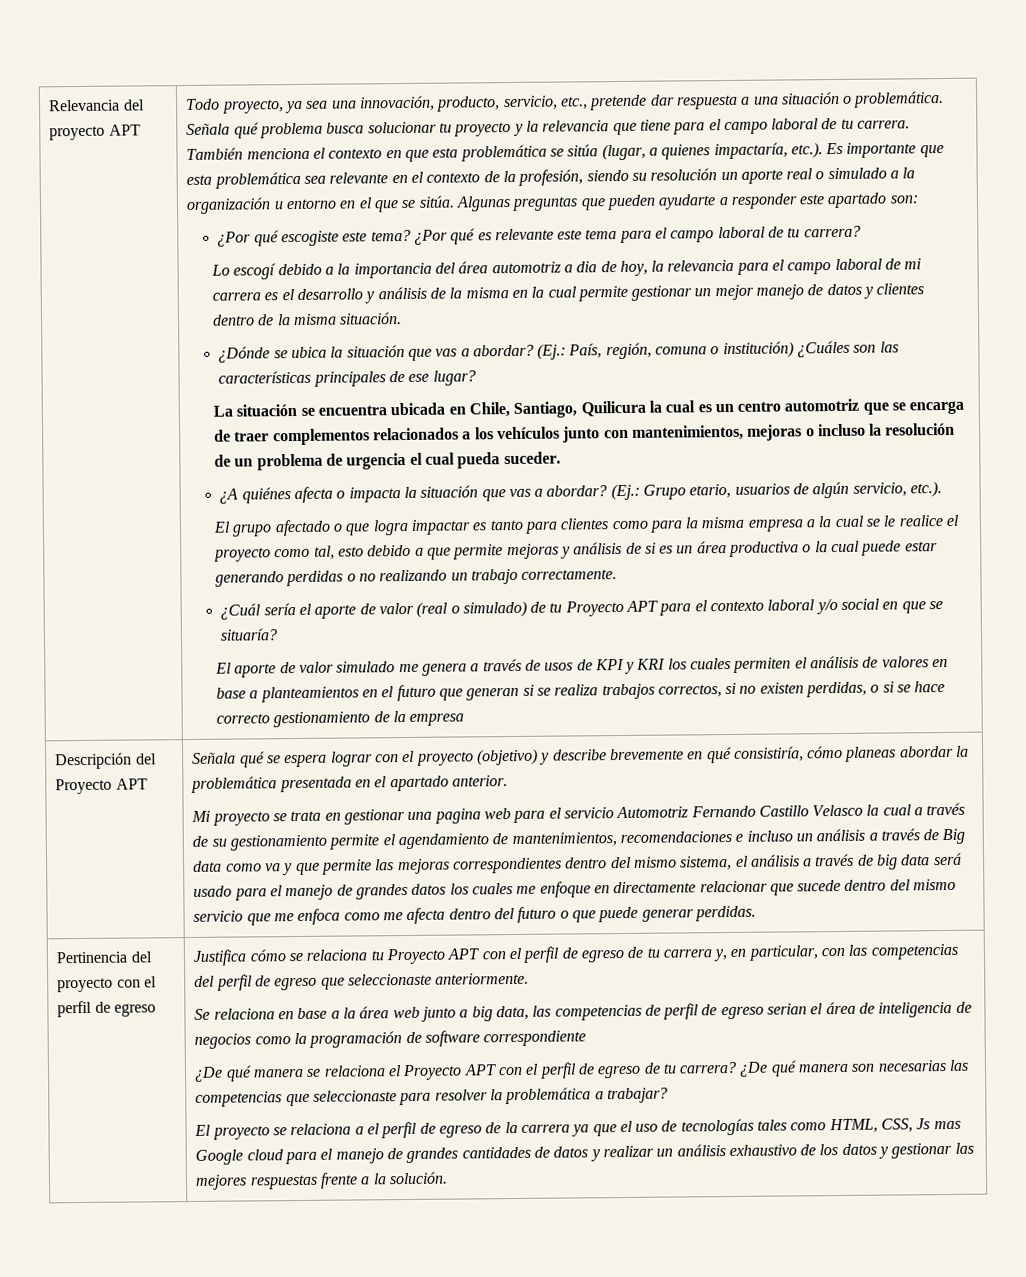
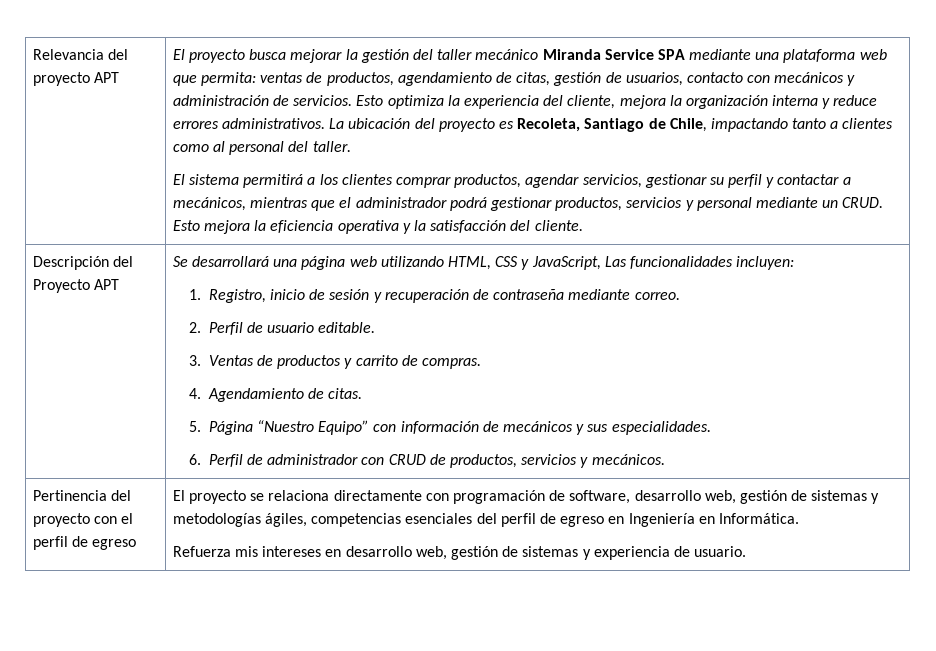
- Todo proyecto, ya sea una innovación, producto, servicio, etc., pretende dar respuesta a una situación o problemática. Señala qué problema busca solucionar tu proyecto y la relevancia que tiene para el campo laboral de tu carrera. También menciona el contexto en que esta problemática se sitúa (lugar, a quienes impactaría, etc.). Es importante que esta problemática sea relevante en el contexto de la profesión, siendo su resolución un aporte real o simulado a la organización u entorno en el que se sitúa. Algunas preguntas que pueden ayudarte a responder este apartado son:
- ¿Por qué escogiste este tema? ¿Por qué es relevante este tema para el campo laboral de tu carrera?
- Lo escogí debido a la importancia del área automotriz a dia de hoy, la relevancia para el campo laboral de mi carrera es el desarrollo y análisis de la misma en la cual permite gestionar un mejor manejo de datos y clientes dentro de la misma situación.
- ¿Dónde se ubica la situación que vas a abordar? (Ej.: País, región, comuna o institución) ¿Cuáles son las características principales de ese lugar?
- La situación se encuentra ubicada en Chile, Santiago, Quilicura la cual es un centro automotriz que se encarga de traer complementos relacionados a los vehículos junto con mantenimientos, mejoras o incluso la resolución de un problema de urgencia el cual pueda suceder.
- ¿A quiénes afecta o impacta la situación que vas a abordar? (Ej.: Grupo etario, usuarios de algún servicio, etc.).
- El grupo afectado o que logra impactar es tanto para clientes como para la misma empresa a la cual se le realice el proyecto como tal, esto debido a que permite mejoras y análisis de si es un área productiva o la cual puede estar generando perdidas o no realizando un trabajo correctamente.
- ¿Cuál sería el aporte de valor (real o simulado) de tu Proyecto APT para el contexto laboral y/o social en que se situaría?
- El aporte de valor simulado me genera a través de usos de KPI y KRI los cuales permiten el análisis de valores en base a planteamientos en el futuro que generan si se realiza trabajos correctos, si no existen perdidas, o si se hace correcto gestionamiento de la empresa
- Descripción del Proyecto APT | Señala qué se espera lograr con el proyecto (objetivo) y describe brevemente en qué consistiría, cómo planeas abordar la problemática presentada en el apartado anterior.
- Mi proyecto se trata en gestionar una pagina web para el servicio Automotriz Fernando Castillo Velasco la cual a través de su gestionamiento permite el agendamiento de mantenimientos, recomendaciones e incluso un análisis a través de Big data como va y que permite las mejoras correspondientes dentro del mismo sistema, el análisis a través de big data será usado para el manejo de grandes datos los cuales me enfoque en directamente relacionar que sucede dentro del mismo servicio que me enfoca como me afecta dentro del futuro o que puede generar perdidas.
+ El proyecto busca mejorar la gestión del taller mecánico Miranda Service SPA mediante una plataforma web que permita: ventas de productos, agendamiento de citas, gestión de usuarios, contacto con mecánicos y administración de servicios. Esto optimiza la experiencia del cliente, mejora la organización interna y reduce errores administrativos. La ubicación del proyecto es Recoleta, Santiago de Chile, impactando tanto a clientes como al personal del taller.
+ El sistema permitirá a los clientes comprar productos, agendar servicios, gestionar su perfil y contactar a mecánicos, mientras que el administrador podrá gestionar productos, servicios y personal mediante un CRUD. Esto mejora la eficiencia operativa y la satisfacción del cliente.
+ Descripción del Proyecto APT | Se desarrollará una página web utilizando HTML, CSS y JavaScript, Las funcionalidades incluyen:
+ 1. Registro, inicio de sesión y recuperación de contraseña mediante correo.
+ 2. Perfil de usuario editable.
+ 3. Ventas de productos y carrito de compras.
+ 4. Agendamiento de citas.
+ 5. Página “Nuestro Equipo” con información de mecánicos y sus especialidades.
+ 6. Perfil de administrador con CRUD de productos, servicios y mecánicos.
- Justifica cómo se relaciona tu Proyecto APT con el perfil de egreso de tu carrera y, en particular, con las competencias del perfil de egreso que seleccionaste anteriormente.
- Se relaciona en base a la área web junto a big data, las competencias de perfil de egreso serian el área de inteligencia de negocios como la programación de software correspondiente
- ¿De qué manera se relaciona el Proyecto APT con el perfil de egreso de tu carrera? ¿De qué manera son necesarias las competencias que seleccionaste para resolver la problemática a trabajar?
- El proyecto se relaciona a el perfil de egreso de la carrera ya que el uso de tecnologías tales como HTML, CSS, Js mas Google cloud para el manejo de grandes cantidades de datos y realizar un análisis exhaustivo de los datos y gestionar las mejores respuestas frente a la solución.
+ El proyecto se relaciona directamente con programación de software, desarrollo web, gestión de sistemas y metodologías ágiles, competencias esenciales del perfil de egreso en Ingeniería en Informática.
+ Refuerza mis intereses en desarrollo web, gestión de sistemas y experiencia de usuario.

